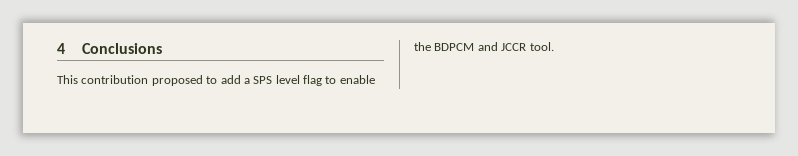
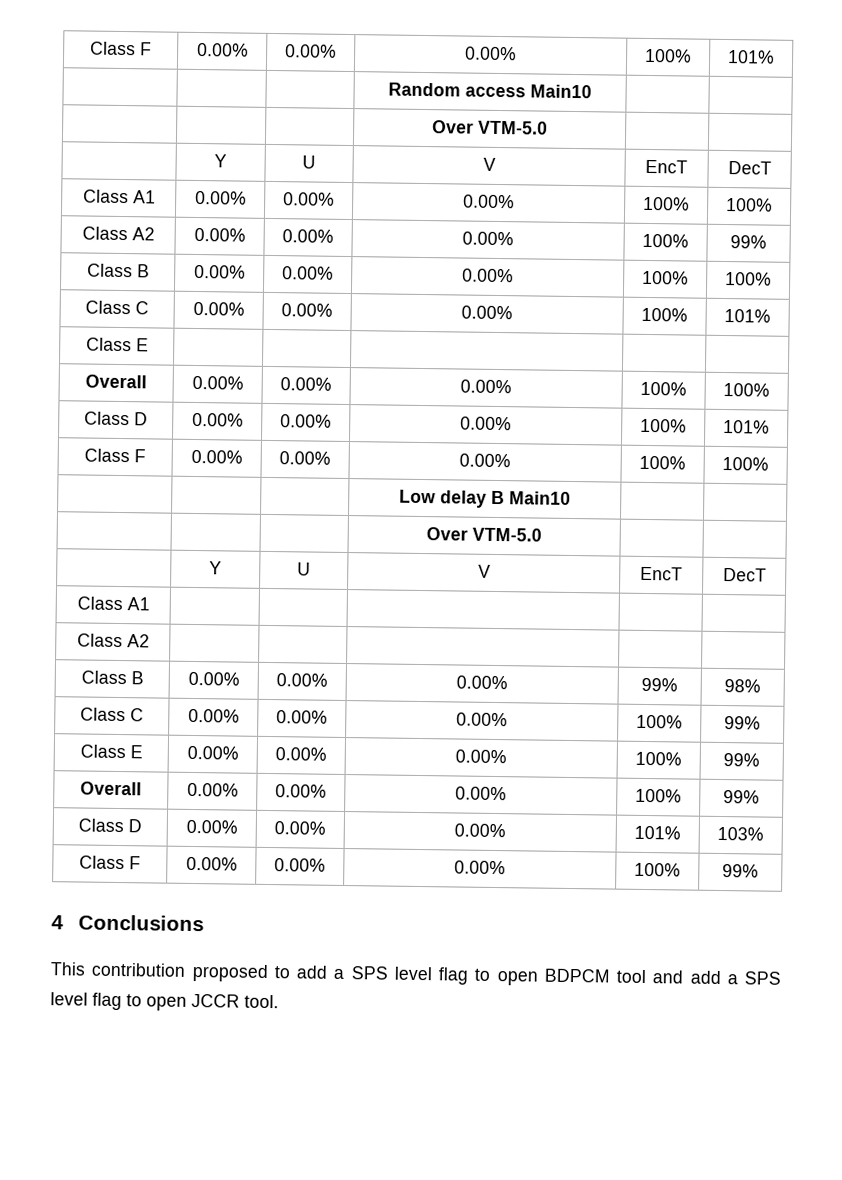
+ Class F | 0.00% | 0.00% | 0.00% | 100% | 101%
+ | | | Random access Main10 | |
+ | | | Over VTM-5.0 | |
+ | Y | U | V | EncT | DecT
+ Class A1 | 0.00% | 0.00% | 0.00% | 100% | 100%
+ Class A2 | 0.00% | 0.00% | 0.00% | 100% | 99%
+ Class B | 0.00% | 0.00% | 0.00% | 100% | 100%
+ Class C | 0.00% | 0.00% | 0.00% | 100% | 101%
+ Class E | | | | |
+ Overall | 0.00% | 0.00% | 0.00% | 100% | 100%
+ Class D | 0.00% | 0.00% | 0.00% | 100% | 101%
+ Class F | 0.00% | 0.00% | 0.00% | 100% | 100%
+ | | | Low delay B Main10 | |
+ | | | Over VTM-5.0 | |
+ | Y | U | V | EncT | DecT
+ Class A1 | | | | |
+ Class A2 | | | | |
+ Class B | 0.00% | 0.00% | 0.00% | 99% | 98%
+ Class C | 0.00% | 0.00% | 0.00% | 100% | 99%
+ Class E | 0.00% | 0.00% | 0.00% | 100% | 99%
+ Overall | 0.00% | 0.00% | 0.00% | 100% | 99%
+ Class D | 0.00% | 0.00% | 0.00% | 101% | 103%
+ Class F | 0.00% | 0.00% | 0.00% | 100% | 99%
- This contribution proposed to add a SPS level flag to enable the BDPCM and JCCR tool.
+ This contribution proposed to add a SPS level flag to open BDPCM tool and add a SPS level flag to open JCCR tool.

